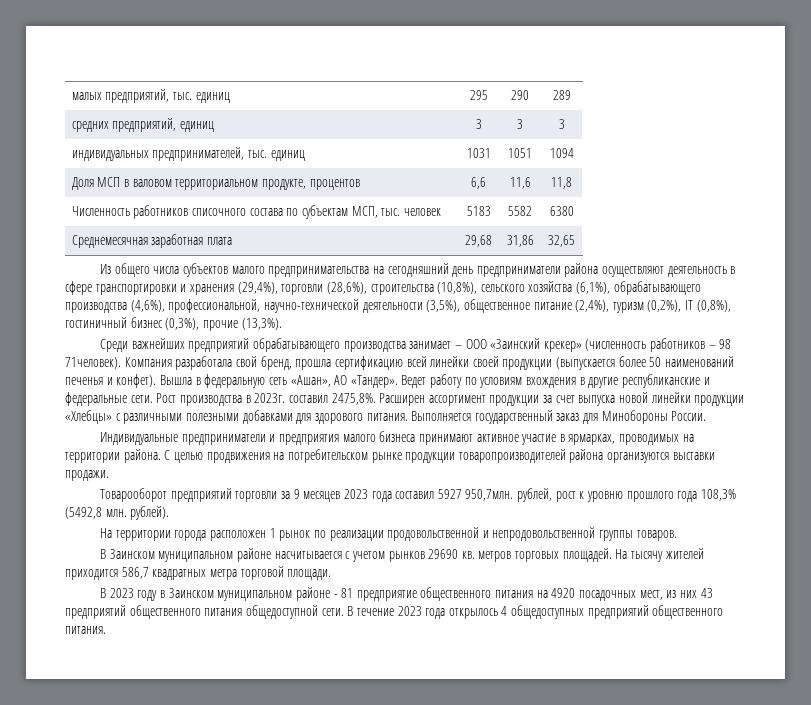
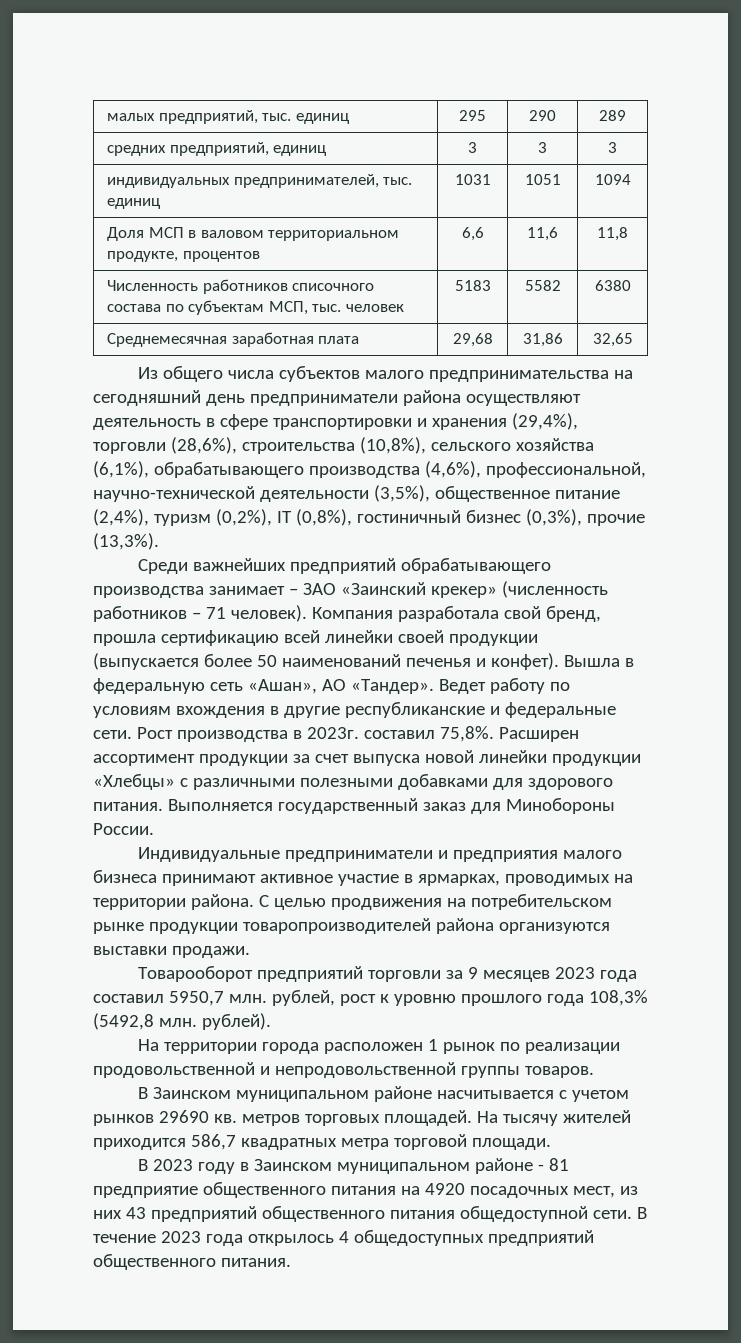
- Среди важнейших предприятий обрабатывающего производства занимает – ООО «Заинский крекер» (численность работников – 98 71человек).
+ Среди важнейших предприятий обрабатывающего производства занимает – ЗАО «Заинский крекер» (численность работников – 71 человек).
- Рост производства в 2023г. составил 2475,8%.
+ Рост производства в 2023г. составил 75,8%.
- Товарооборот предприятий торговли за 9 месяцев 2023 года составил 5927 950,7млн. рублей, рост к уровню прошлого года 108,3% (5492,8 млн. рублей).
+ Товарооборот предприятий торговли за 9 месяцев 2023 года составил 5950,7 млн. рублей, рост к уровню прошлого года 108,3% (5492,8 млн. рублей).

